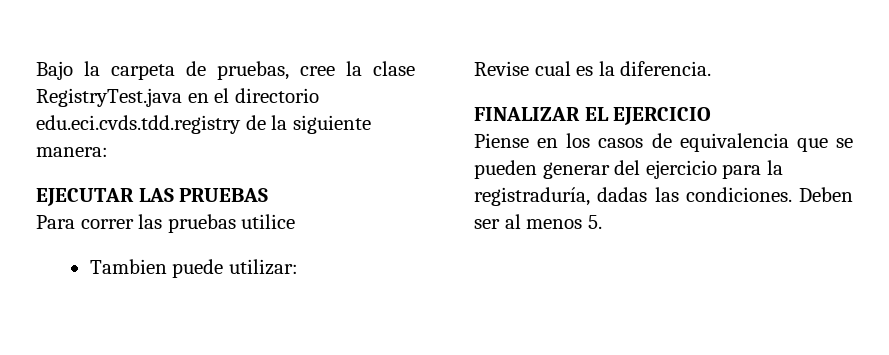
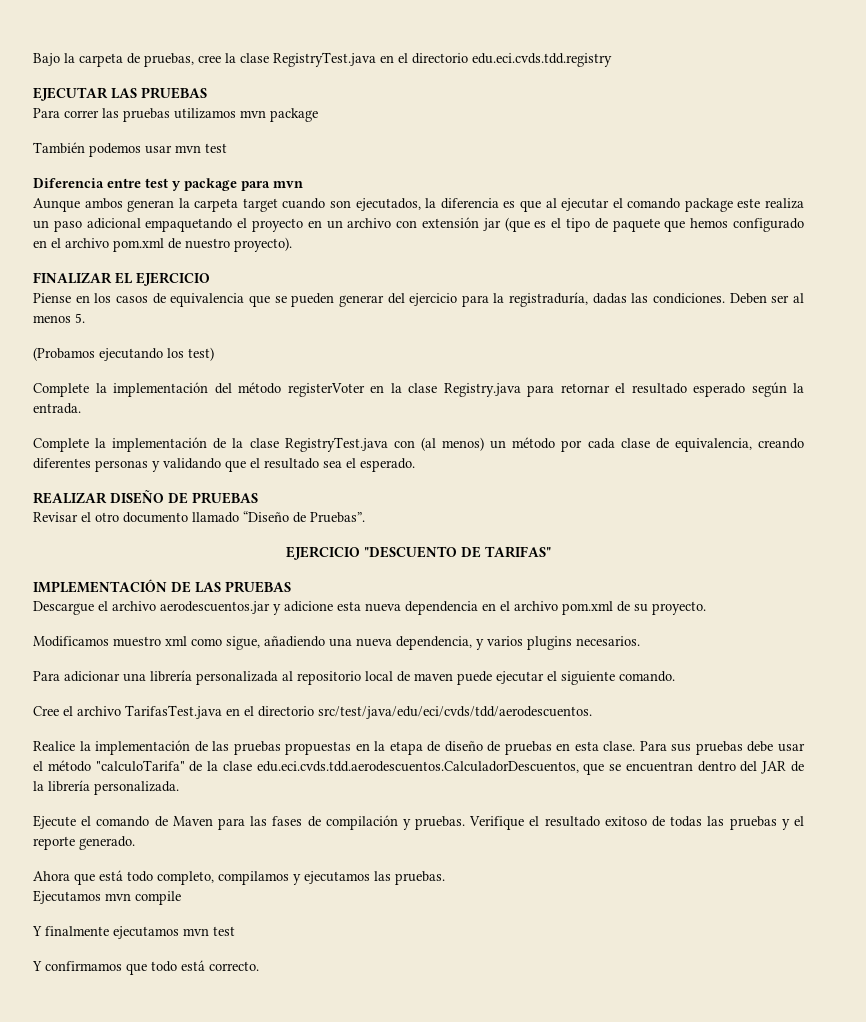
- Bajo la carpeta de pruebas, cree la clase RegistryTest.java en el directorio edu.eci.cvds.tdd.registry de la siguiente manera:
+ Bajo la carpeta de pruebas, cree la clase RegistryTest.java en el directorio edu.eci.cvds.tdd.registry
- Para correr las pruebas utilice
- Tambien puede utilizar:
- Revise cual es la diferencia.
+ Para correr las pruebas utilizamos mvn package
+ También podemos usar mvn test
+ Diferencia entre test y package para mvn
+ Aunque ambos generan la carpeta target cuando son ejecutados, la diferencia es que al ejecutar el comando package este realiza un paso adicional empaquetando el proyecto en un archivo con extensión jar (que es el tipo de paquete que hemos configurado en el archivo pom.xml de nuestro proyecto).
+ (Probamos ejecutando los test)
+ Complete la implementación del método registerVoter en la clase Registry.java para retornar el resultado esperado según la entrada.
+ Complete la implementación de la clase RegistryTest.java con (al menos) un método por cada clase de equivalencia, creando diferentes personas y validando que el resultado sea el esperado.
+ REALIZAR DISEÑO DE PRUEBAS
+ Revisar el otro documento llamado “Diseño de Pruebas”.
+ EJERCICIO "DESCUENTO DE TARIFAS"
+ IMPLEMENTACIÓN DE LAS PRUEBAS
+ Descargue el archivo aerodescuentos.jar y adicione esta nueva dependencia en el archivo pom.xml de su proyecto.
+ Modificamos muestro xml como sigue, añadiendo una nueva dependencia, y varios plugins necesarios.
+ Para adicionar una librería personalizada al repositorio local de maven puede ejecutar el siguiente comando.
+ Cree el archivo TarifasTest.java en el directorio src/test/java/edu/eci/cvds/tdd/aerodescuentos.
+ Realice la implementación de las pruebas propuestas en la etapa de diseño de pruebas en esta clase. Para sus pruebas debe usar el método "calculoTarifa" de la clase edu.eci.cvds.tdd.aerodescuentos.CalculadorDescuentos, que se encuentran dentro del JAR de la librería personalizada.
+ Ejecute el comando de Maven para las fases de compilación y pruebas. Verifique el resultado exitoso de todas las pruebas y el reporte generado.
+ Ahora que está todo completo, compilamos y ejecutamos las pruebas.
+ Ejecutamos mvn compile
+ Y finalmente ejecutamos mvn test
+ Y confirmamos que todo está correcto.

